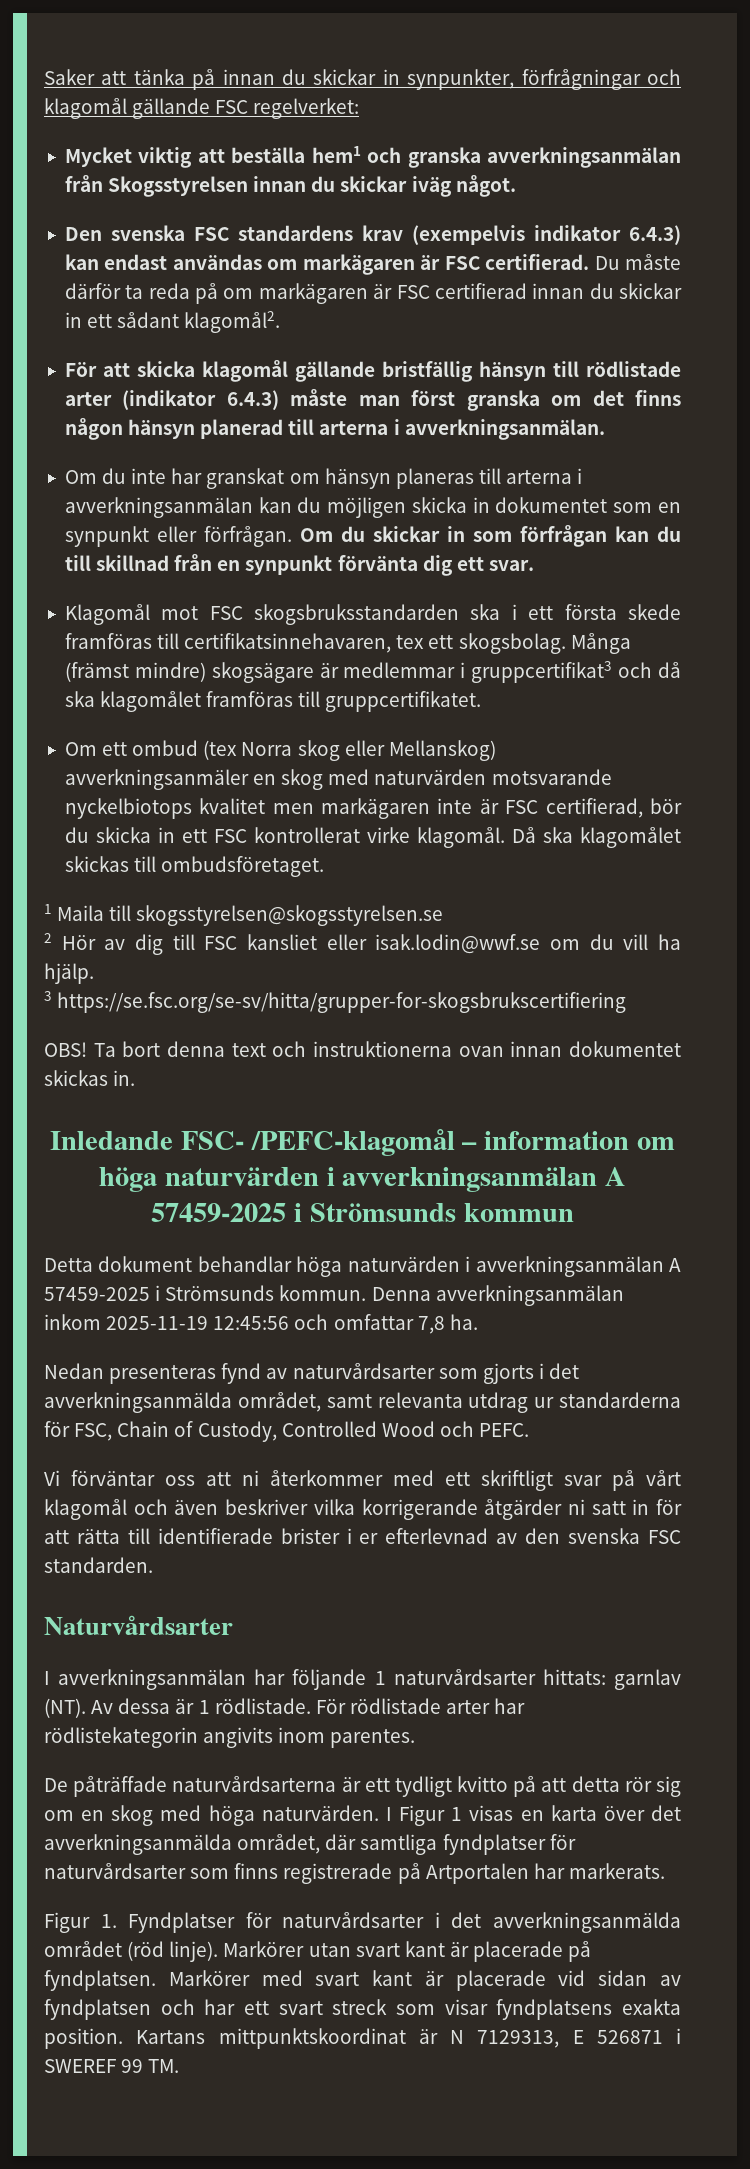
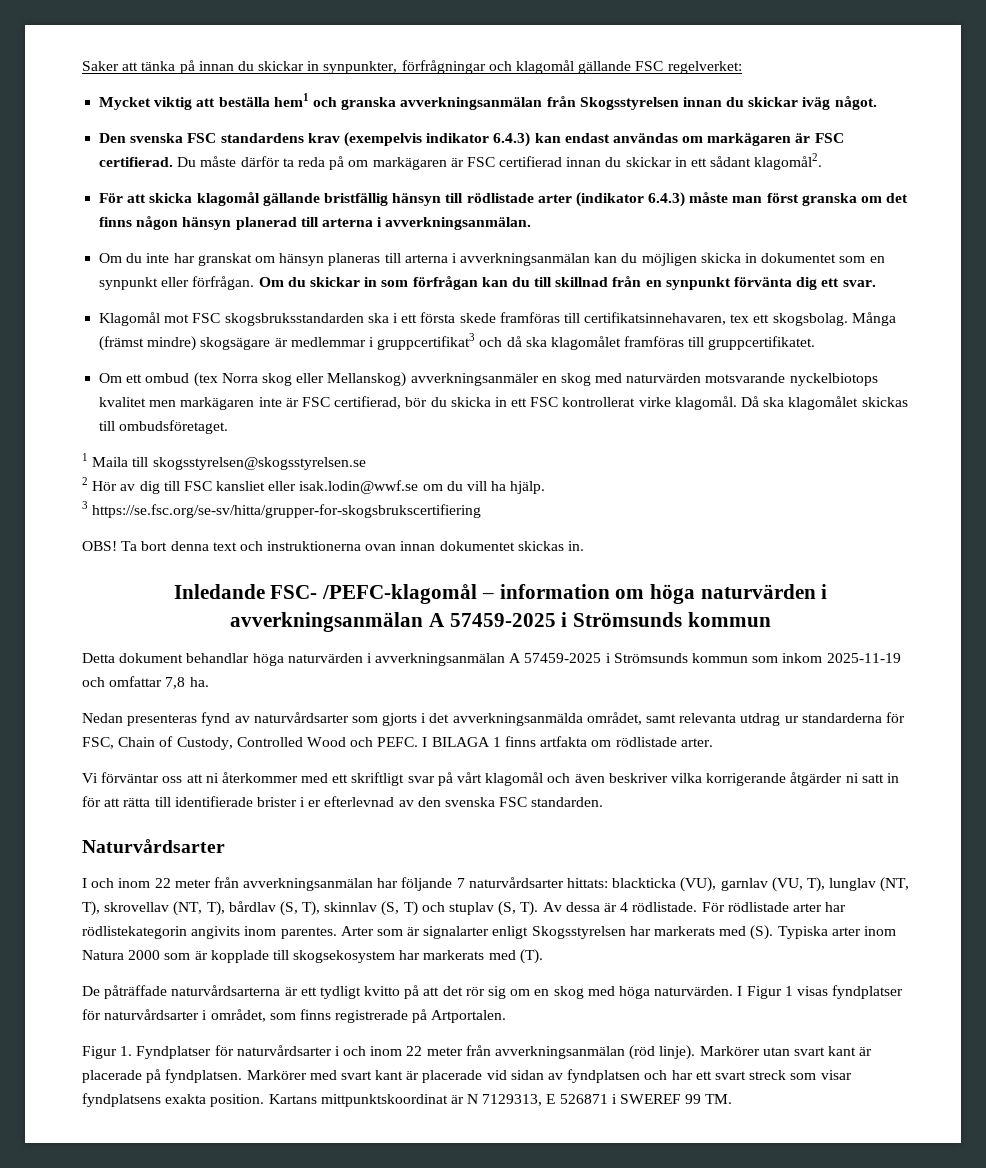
- Detta dokument behandlar höga naturvärden i avverkningsanmälan A 57459-2025 i Strömsunds kommun. Denna avverkningsanmälan inkom 2025-11-19 12:45:56 och omfattar 7,8 ha.
+ Detta dokument behandlar höga naturvärden i avverkningsanmälan A 57459-2025 i Strömsunds kommun som inkom 2025-11-19 och omfattar 7,8 ha.
+ I BILAGA 1 finns artfakta om rödlistade arter.
- I avverkningsanmälan har följande 1 naturvårdsarter hittats: garnlav (NT). Av dessa är 1 rödlistade.
+ I och inom 22 meter från avverkningsanmälan har följande 7 naturvårdsarter hittats: blackticka (VU), garnlav (VU, T), lunglav (NT, T), skrovellav (NT, T), bårdlav (S, T), skinnlav (S, T) och stuplav (S, T). Av dessa är 4 rödlistade.
+ Arter som är signalarter enligt Skogsstyrelsen har markerats med (S). Typiska arter inom Natura 2000 som är kopplade till skogsekosystem har markerats med (T).
- De påträffade naturvårdsarterna är ett tydligt kvitto på att detta rör sig om en skog med höga naturvärden.
+ De påträffade naturvårdsarterna är ett tydligt kvitto på att det rör sig om en skog med höga naturvärden.
- I Figur 1 visas en karta över det avverkningsanmälda området, där samtliga fyndplatser för naturvårdsarter som finns registrerade på Artportalen har markerats.
+ I Figur 1 visas fyndplatser för naturvårdsarter i området, som finns registrerade på Artportalen.
- Figur 1. Fyndplatser för naturvårdsarter i det avverkningsanmälda området (röd linje).
+ Figur 1. Fyndplatser för naturvårdsarter i och inom 22 meter från avverkningsanmälan (röd linje).

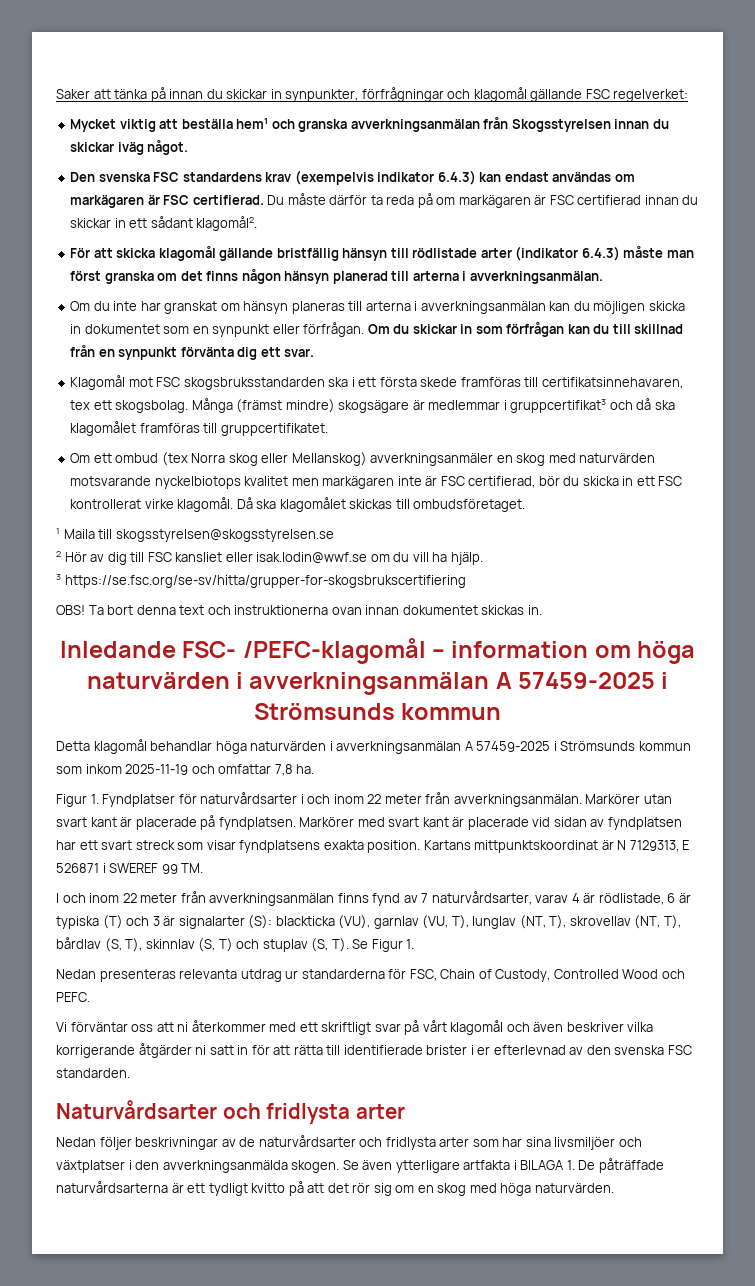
- Detta dokument behandlar höga naturvärden i avverkningsanmälan A 57459-2025 i Strömsunds kommun som inkom 2025-11-19 och omfattar 7,8 ha.
+ Detta klagomål behandlar höga naturvärden i avverkningsanmälan A 57459-2025 i Strömsunds kommun som inkom 2025-11-19 och omfattar 7,8 ha.
- Nedan presenteras fynd av naturvårdsarter som gjorts i det avverkningsanmälda området, samt relevanta utdrag ur standarderna för FSC, Chain of Custody, Controlled Wood och PEFC. I BILAGA 1 finns artfakta om rödlistade arter.
+ Figur 1. Fyndplatser för naturvårdsarter i och inom 22 meter från avverkningsanmälan. Markörer utan svart kant är placerade på fyndplatsen. Markörer med svart kant är placerade vid sidan av fyndplatsen har ett svart streck som visar fyndplatsens exakta position. Kartans mittpunktskoordinat är N 7129313, E 526871 i SWEREF 99 TM.
+ I och inom 22 meter från avverkningsanmälan finns fynd av 7 naturvårdsarter, varav 4 är rödlistade, 6 är typiska (T) och 3 är signalarter (S): blackticka (VU), garnlav (VU, T), lunglav (NT, T), skrovellav (NT, T), bårdlav (S, T), skinnlav (S, T) och stuplav (S, T). Se Figur 1.
+ Nedan presenteras relevanta utdrag ur standarderna för FSC, Chain of Custody, Controlled Wood och PEFC.
- Naturvårdsarter
- I och inom 22 meter från avverkningsanmälan har följande 7 naturvårdsarter hittats: blackticka (VU), garnlav (VU, T), lunglav (NT, T), skrovellav (NT, T), bårdlav (S, T), skinnlav (S, T) och stuplav (S, T). Av dessa är 4 rödlistade. För rödlistade arter har rödlistekategorin angivits inom parentes. Arter som är signalarter enligt Skogsstyrelsen har markerats med (S). Typiska arter inom Natura 2000 som är kopplade till skogsekosystem har markerats med (T).
- De påträffade naturvårdsarterna är ett tydligt kvitto på att det rör sig om en skog med höga naturvärden. I Figur 1 visas fyndplatser för naturvårdsarter i området, som finns registrerade på Artportalen.
- Figur 1. Fyndplatser för naturvårdsarter i och inom 22 meter från avverkningsanmälan (röd linje). Markörer utan svart kant är placerade på fyndplatsen. Markörer med svart kant är placerade vid sidan av fyndplatsen och har ett svart streck som visar fyndplatsens exakta position. Kartans mittpunktskoordinat är N 7129313, E 526871 i SWEREF 99 TM.
+ Naturvårdsarter och fridlysta arter
+ Nedan följer beskrivningar av de naturvårdsarter och fridlysta arter som har sina livsmiljöer och växtplatser i den avverkningsanmälda skogen. Se även ytterligare artfakta i BILAGA 1. De påträffade naturvårdsarterna är ett tydligt kvitto på att det rör sig om en skog med höga naturvärden.

